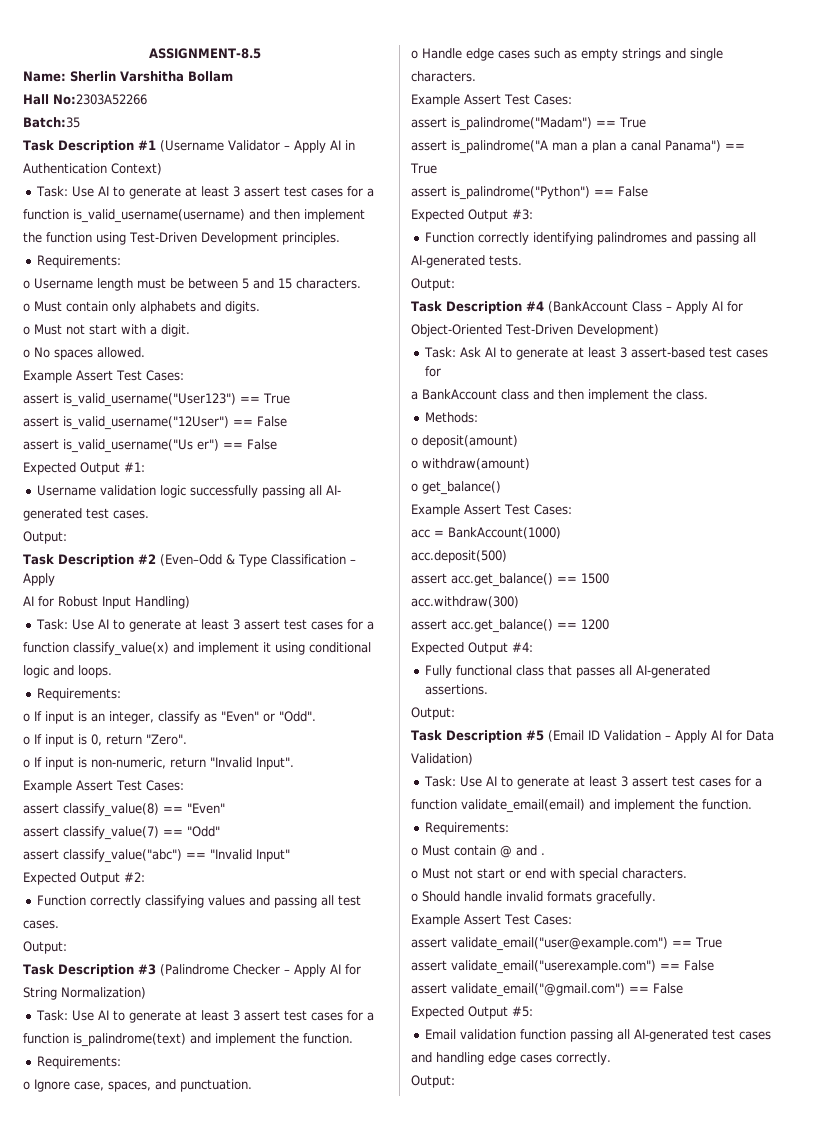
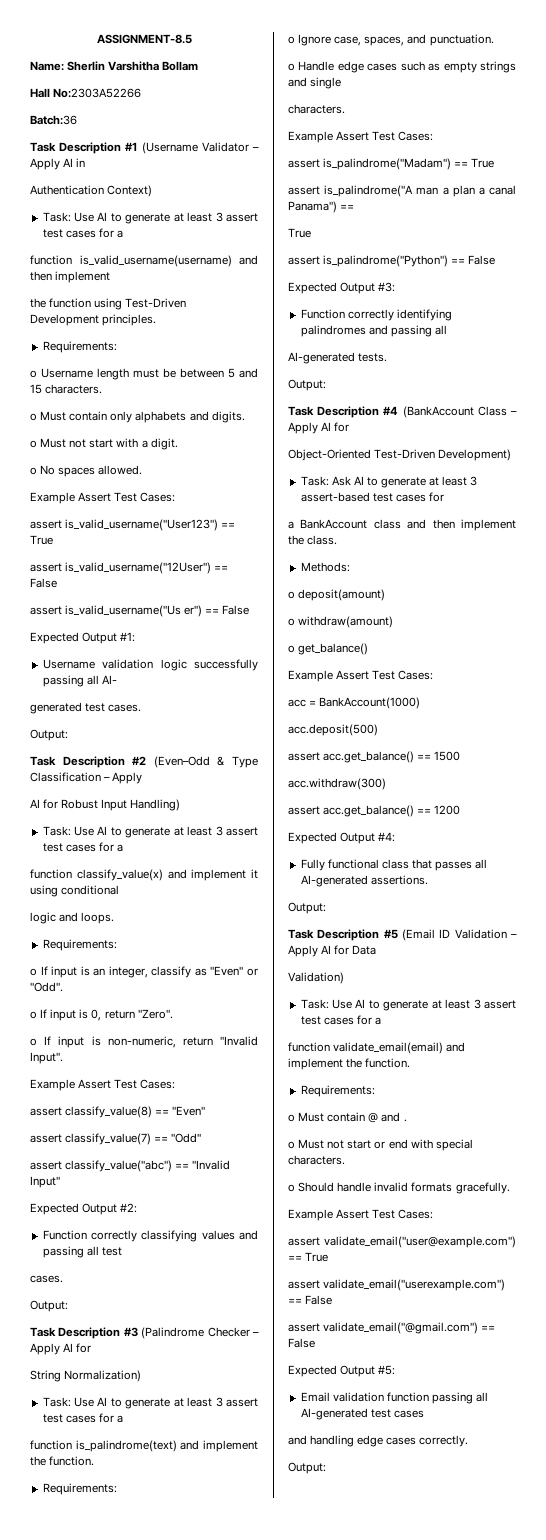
- Batch:35
+ Batch:36

